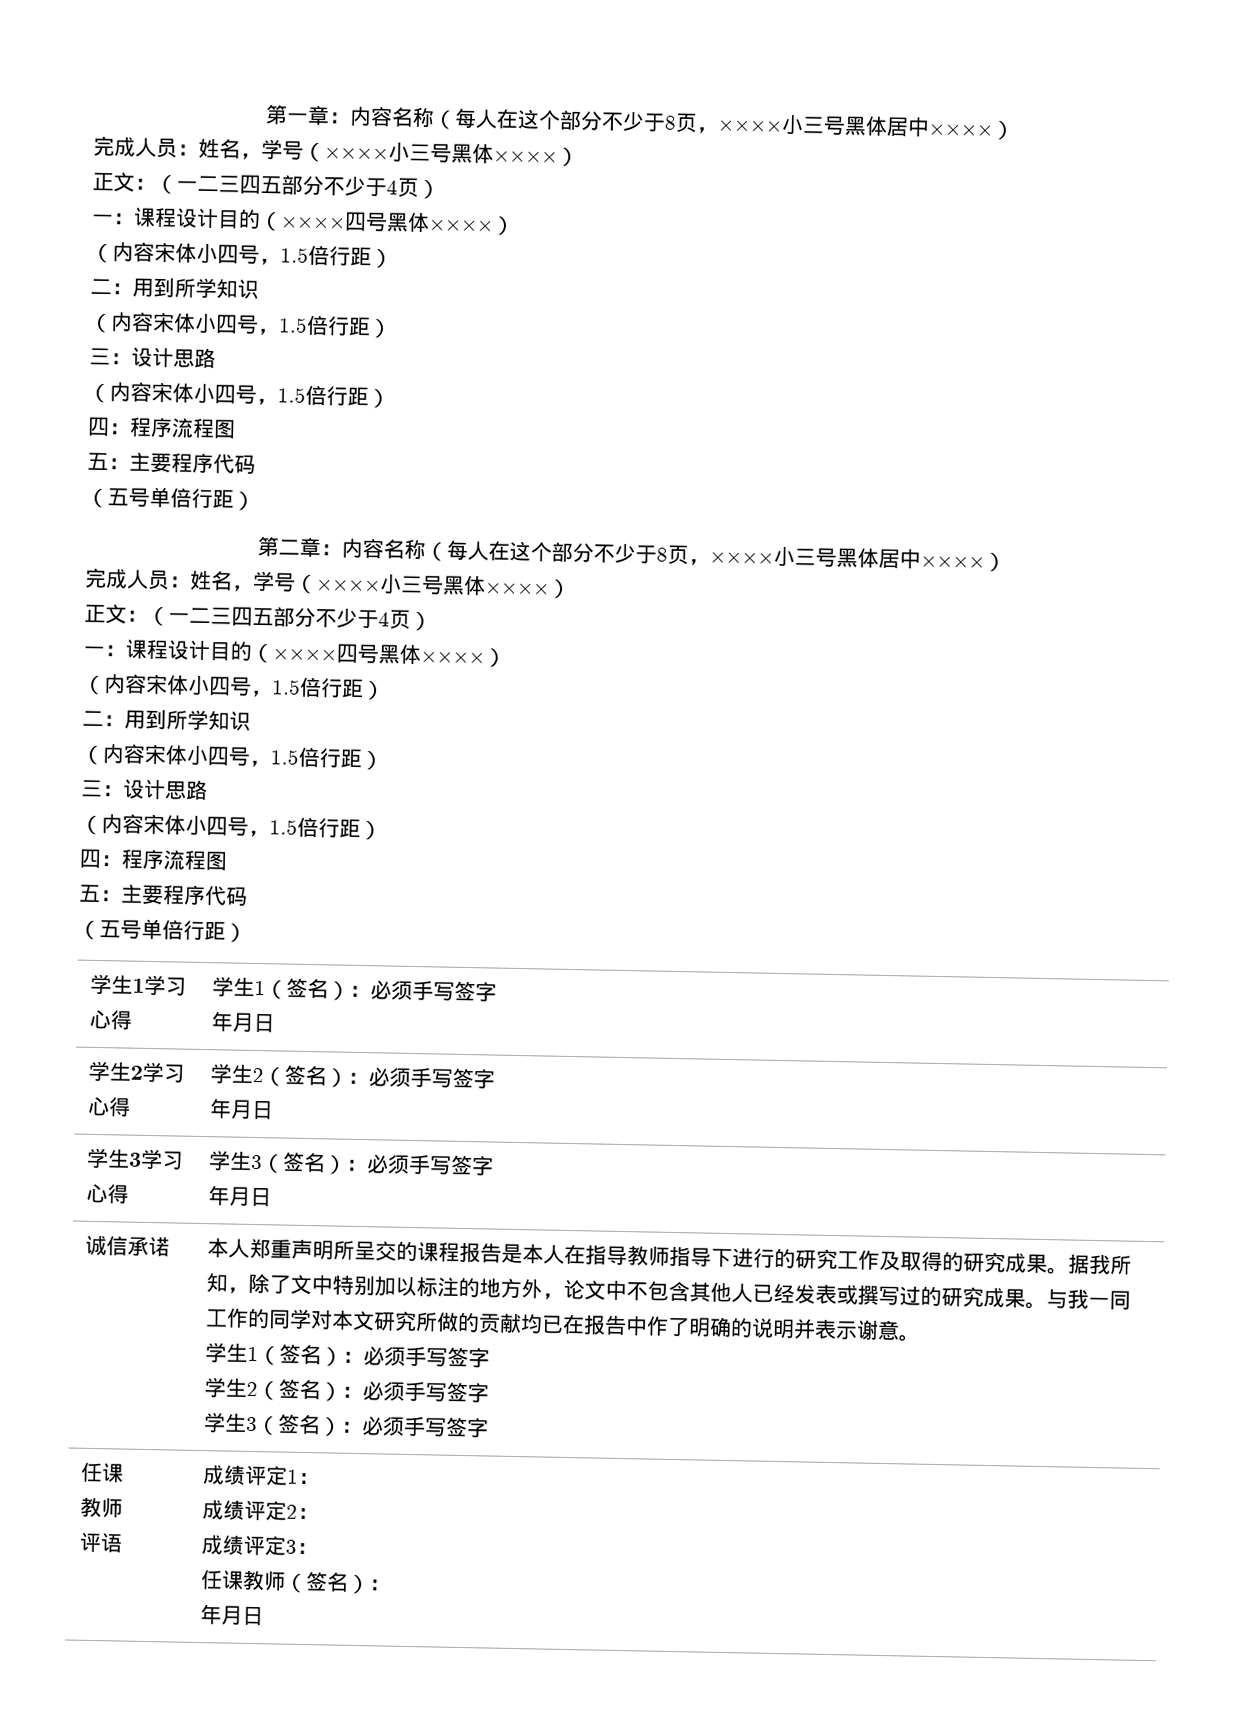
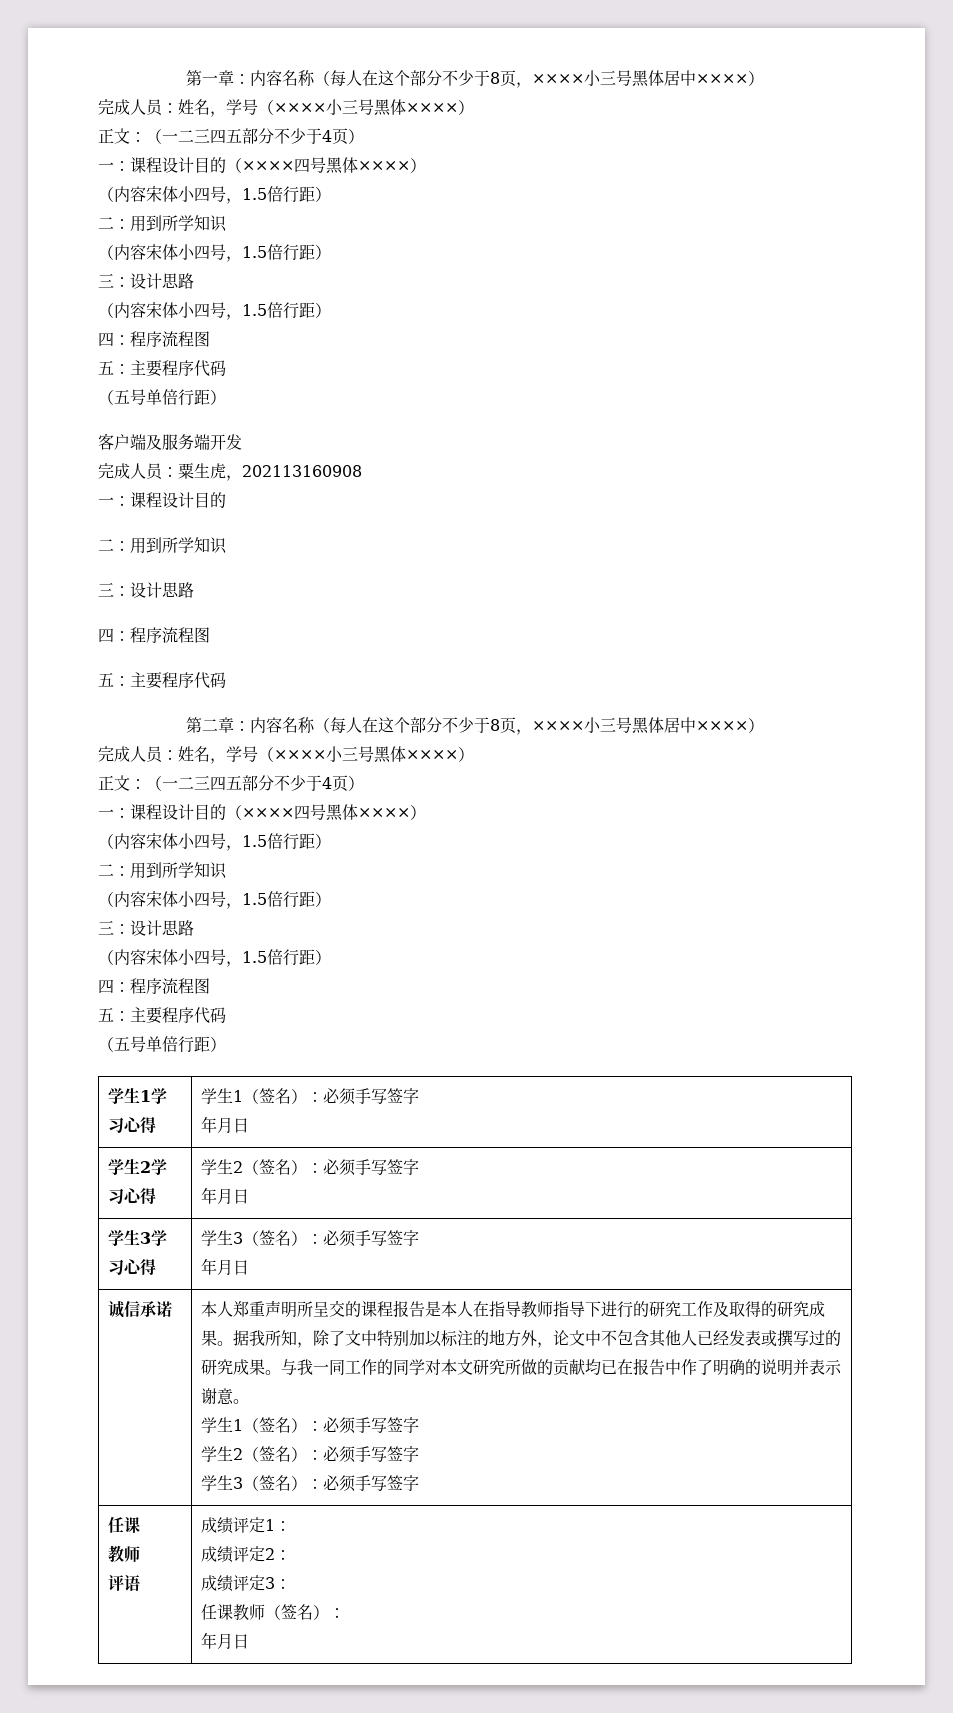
+ 客户端及服务端开发
+ 完成人员：粟生虎，202113160908
+ 一：课程设计目的
+ 二：用到所学知识
+ 三：设计思路
+ 四：程序流程图
+ 五：主要程序代码

